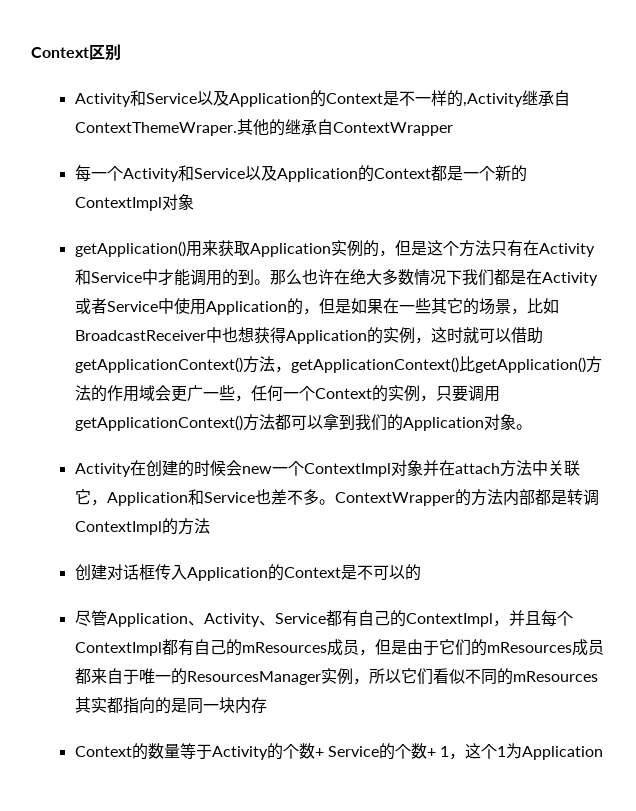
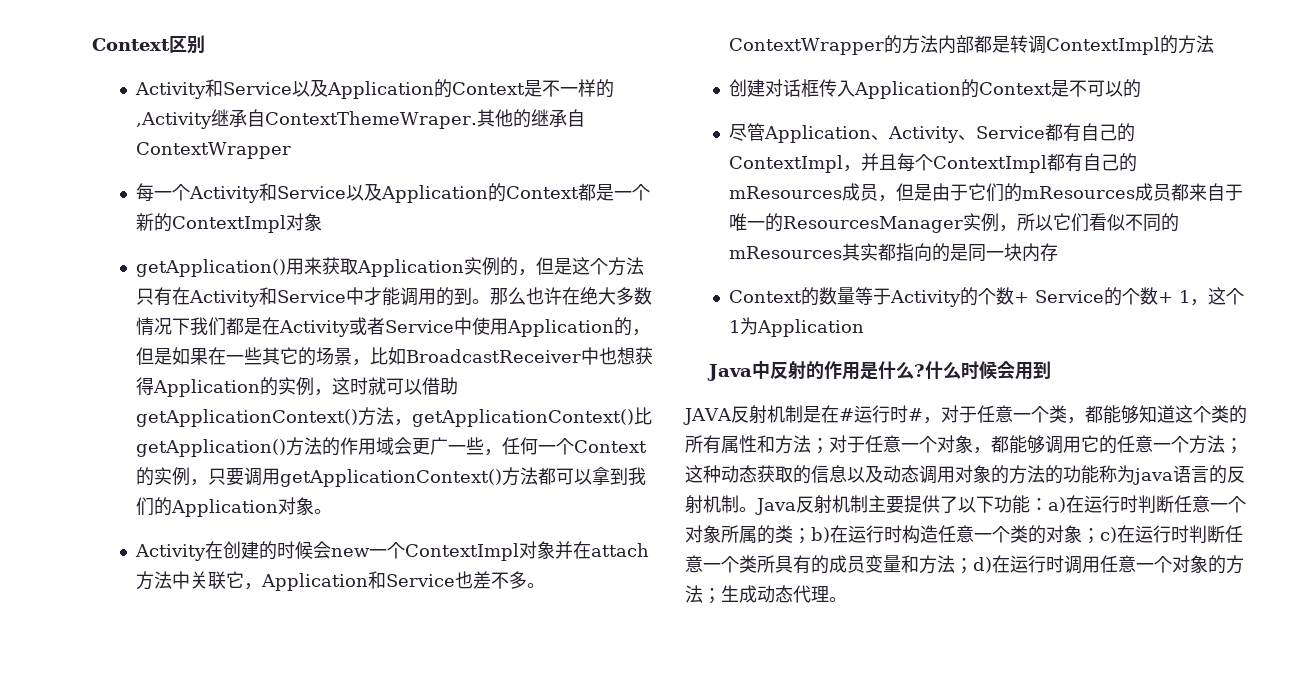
+ Java中反射的作用是什么?什么时候会用到
+ JAVA反射机制是在#运行时#，对于任意一个类，都能够知道这个类的所有属性和方法；对于任意一个对象，都能够调用它的任意一个方法；这种动态获取的信息以及动态调用对象的方法的功能称为java语言的反射机制。Java反射机制主要提供了以下功能：a)在运行时判断任意一个对象所属的类；b)在运行时构造任意一个类的对象；c)在运行时判断任意一个类所具有的成员变量和方法；d)在运行时调用任意一个对象的方法；生成动态代理。

